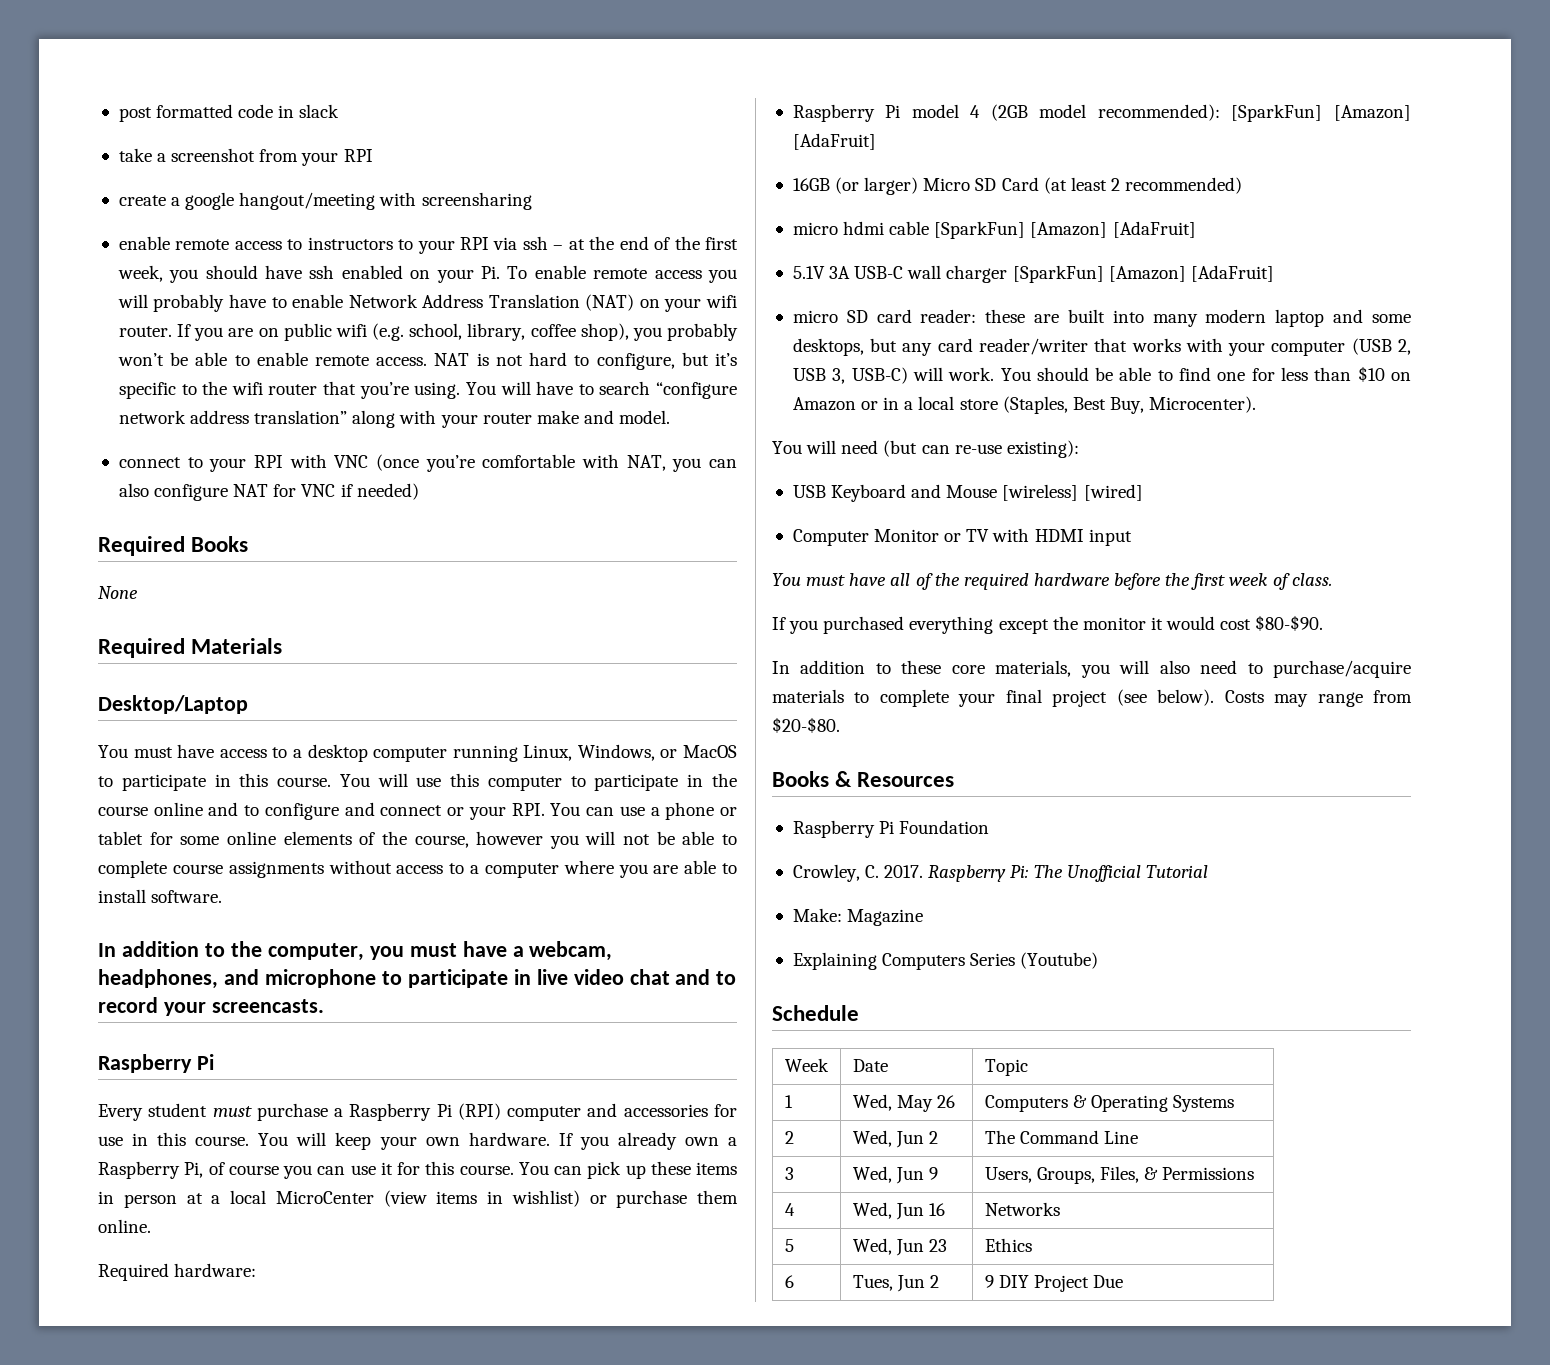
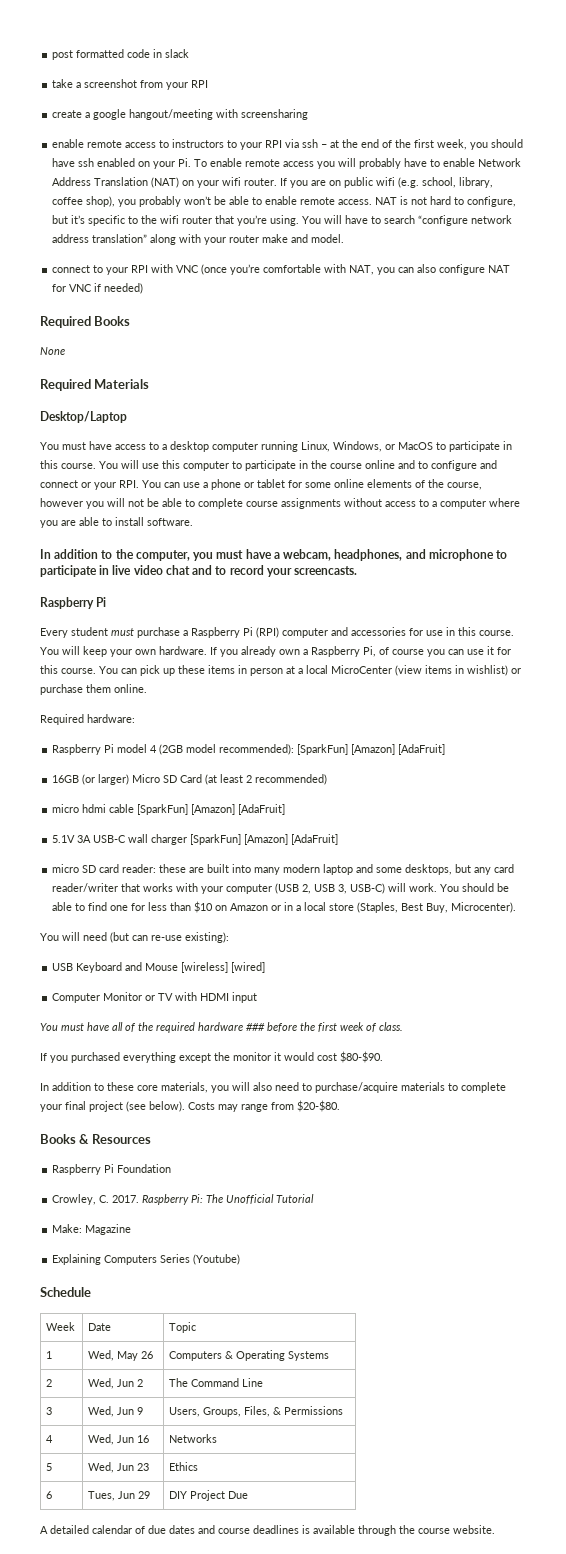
- You must have all of the required hardware before the first week of class.
+ You must have all of the required hardware ### before the first week of class.
- 6 | Tues, Jun 2 | 9 DIY Project Due
+ 6 | Tues, Jun 29 | DIY Project Due
+ A detailed calendar of due dates and course deadlines is available through the course website.

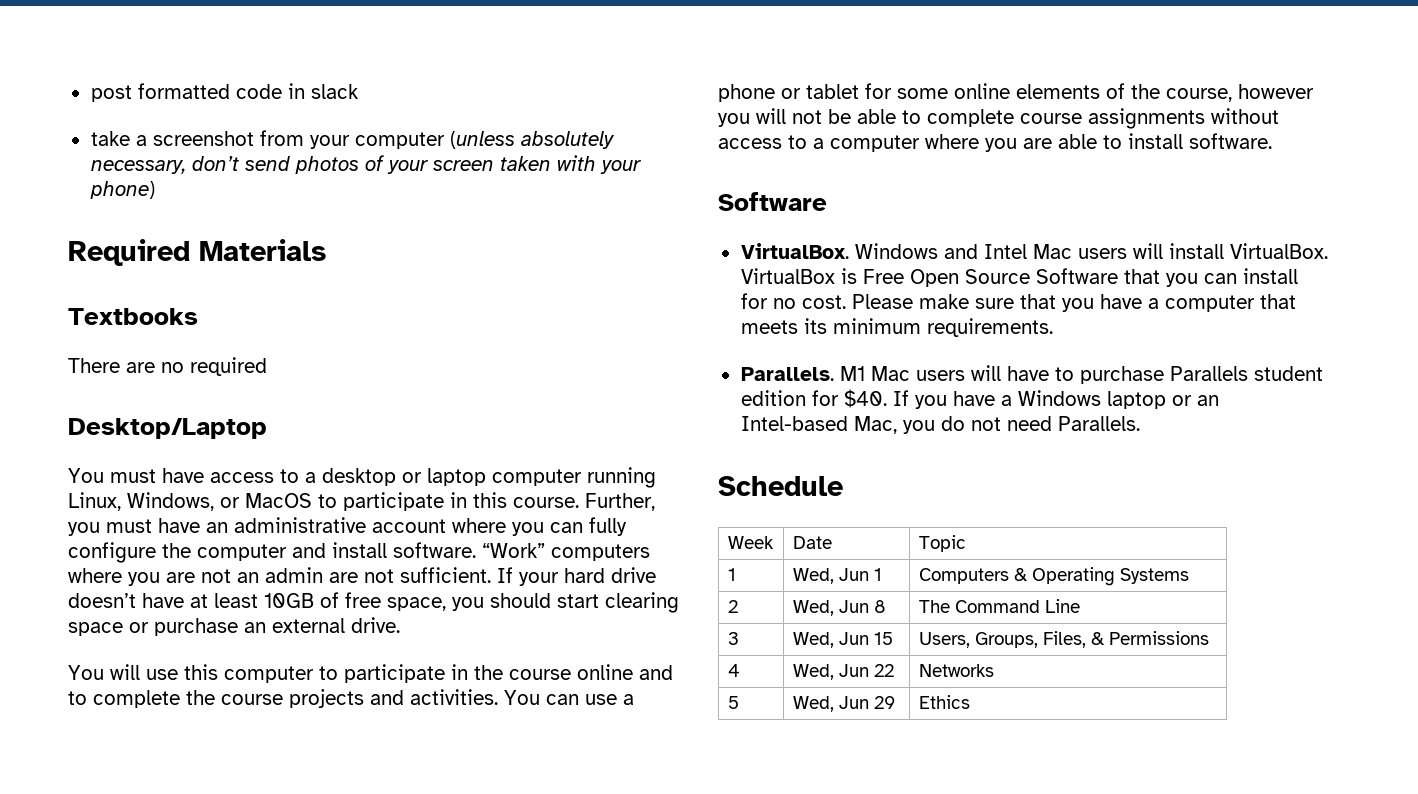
- take a screenshot from your RPI
- create a google hangout/meeting with screensharing
- enable remote access to instructors to your RPI via ssh – at the end of the first week, you should have ssh enabled on your Pi. To enable remote access you will probably have to enable Network Address Translation (NAT) on your wifi router. If you are on public wifi (e.g. school, library, coffee shop), you probably won’t be able to enable remote access. NAT is not hard to configure, but it’s specific to the wifi router that you’re using. You will have to search “configure network address translation” along with your router make and model.
- connect to your RPI with VNC (once you’re comfortable with NAT, you can also configure NAT for VNC if needed)
- Required Books
- None
+ take a screenshot from your computer (unless absolutely necessary, don’t send photos of your screen taken with your phone)
  Required Materials
+ Textbooks
+ There are no required
- You must have access to a desktop computer running Linux, Windows, or MacOS to participate in this course. You will use this computer to participate in the course online and to configure and connect or your RPI. You can use a phone or tablet for some online elements of the course, however you will not be able to complete course assignments without access to a computer where you are able to install software.
- In addition to the computer, you must have a webcam, headphones, and microphone to participate in live video chat and to record your screencasts.
- Raspberry Pi
- Every student must purchase a Raspberry Pi (RPI) computer and accessories for use in this course. You will keep your own hardware. If you already own a Raspberry Pi, of course you can use it for this course. You can pick up these items in person at a local MicroCenter (view items in wishlist) or purchase them online.
- Required hardware:
- Raspberry Pi model 4 (2GB model recommended): [SparkFun] [Amazon] [AdaFruit]
- 16GB (or larger) Micro SD Card (at least 2 recommended)
- micro hdmi cable [SparkFun] [Amazon] [AdaFruit]
- 5.1V 3A USB-C wall charger [SparkFun] [Amazon] [AdaFruit]
- micro SD card reader: these are built into many modern laptop and some desktops, but any card reader/writer that works with your computer (USB 2, USB 3, USB-C) will work. You should be able to find one for less than $10 on Amazon or in a local store (Staples, Best Buy, Microcenter).
- You will need (but can re-use existing):
- USB Keyboard and Mouse [wireless] [wired]
- Computer Monitor or TV with HDMI input
- You must have all of the required hardware ### before the first week of class.
- If you purchased everything except the monitor it would cost $80-$90.
- In addition to these core materials, you will also need to purchase/acquire materials to complete your final project (see below). Costs may range from $20-$80.
- Books & Resources
- Raspberry Pi Foundation
- Crowley, C. 2017. Raspberry Pi: The Unofficial Tutorial
- Make: Magazine
- Explaining Computers Series (Youtube)
+ You must have access to a desktop or laptop computer running Linux, Windows, or MacOS to participate in this course. Further, you must have an administrative account where you can fully configure the computer and install software. “Work” computers where you are not an admin are not sufficient. If your hard drive doesn’t have at least 10GB of free space, you should start clearing space or purchase an external drive.
+ You will use this computer to participate in the course online and to complete the course projects and activities. You can use a phone or tablet for some online elements of the course, however you will not be able to complete course assignments without access to a computer where you are able to install software.
+ Software
+ VirtualBox. Windows and Intel Mac users will install VirtualBox. VirtualBox is Free Open Source Software that you can install for no cost. Please make sure that you have a computer that meets its minimum requirements.
+ Parallels. M1 Mac users will have to purchase Parallels student edition for $40. If you have a Windows laptop or an Intel-based Mac, you do not need Parallels.
- 1 | Wed, May 26 | Computers & Operating Systems
+ 1 | Wed, Jun 1 | Computers & Operating Systems
- 2 | Wed, Jun 2 | The Command Line
+ 2 | Wed, Jun 8 | The Command Line
- 3 | Wed, Jun 9 | Users, Groups, Files, & Permissions
+ 3 | Wed, Jun 15 | Users, Groups, Files, & Permissions
- 4 | Wed, Jun 16 | Networks
+ 4 | Wed, Jun 22 | Networks
- 5 | Wed, Jun 23 | Ethics
+ 5 | Wed, Jun 29 | Ethics
- 6 | Tues, Jun 29 | DIY Project Due
- A detailed calendar of due dates and course deadlines is available through the course website.

